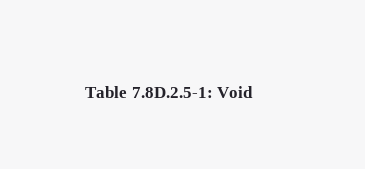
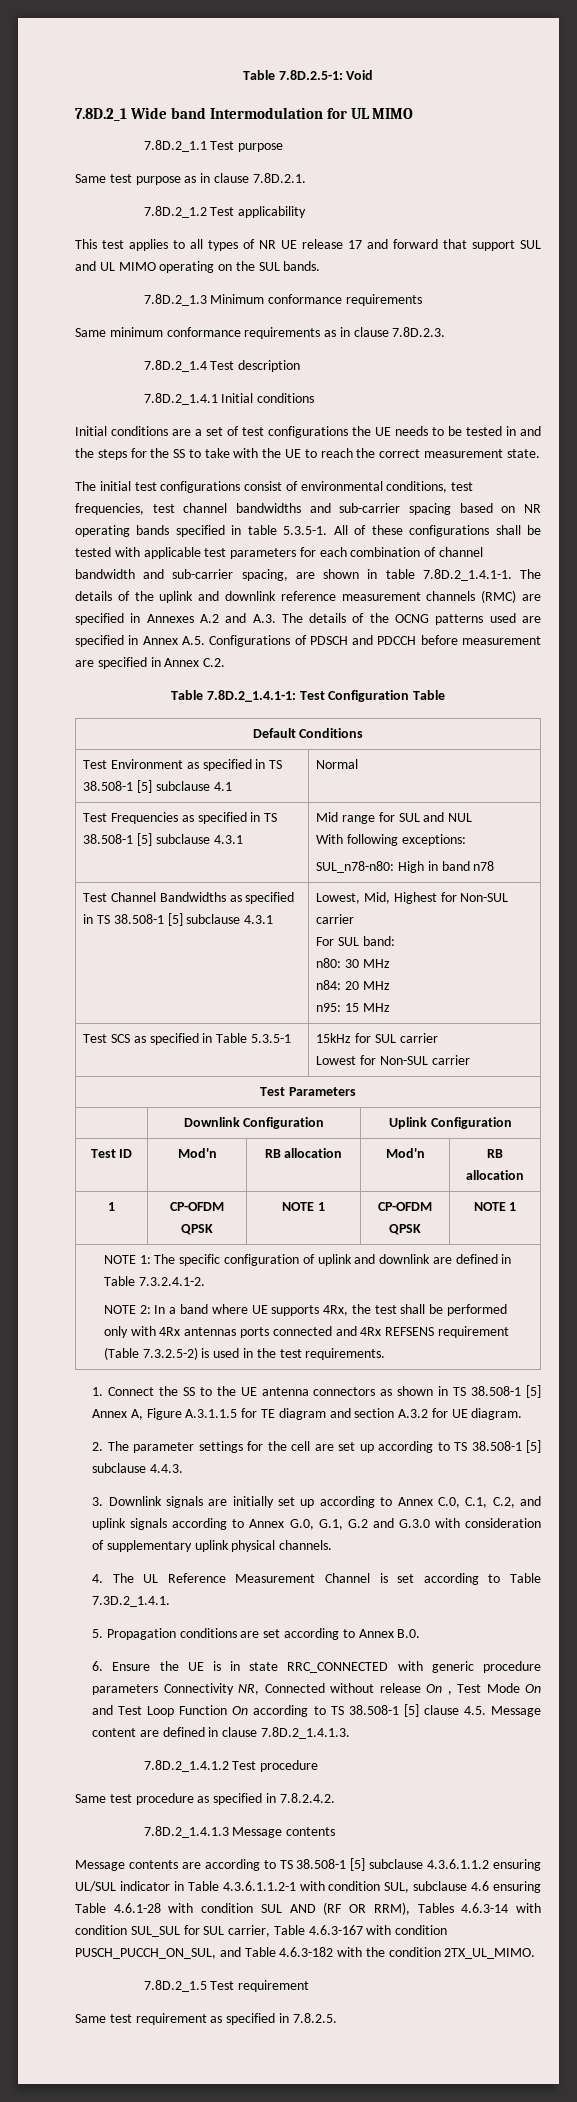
+ 7.8D.2_1 Wide band Intermodulation for UL MIMO
+ 7.8D.2_1.1 Test purpose
+ Same test purpose as in clause 7.8D.2.1.
+ 7.8D.2_1.2 Test applicability
+ This test applies to all types of NR UE release 17 and forward that support SUL and UL MIMO operating on the SUL bands.
+ 7.8D.2_1.3 Minimum conformance requirements
+ Same minimum conformance requirements as in clause 7.8D.2.3.
+ 7.8D.2_1.4 Test description
+ 7.8D.2_1.4.1 Initial conditions
+ Initial conditions are a set of test configurations the UE needs to be tested in and the steps for the SS to take with the UE to reach the correct measurement state.
+ The initial test configurations consist of environmental conditions, test frequencies, test channel bandwidths and sub-carrier spacing based on NR operating bands specified in table 5.3.5-1. All of these configurations shall be tested with applicable test parameters for each combination of channel bandwidth and sub-carrier spacing, are shown in table 7.8D.2_1.4.1-1. The details of the uplink and downlink reference measurement channels (RMC) are specified in Annexes A.2 and A.3. The details of the OCNG patterns used are specified in Annex A.5. Configurations of PDSCH and PDCCH before measurement are specified in Annex C.2.
+ Table 7.8D.2_1.4.1-1: Test Configuration Table
+ Default Conditions
+ Test Environment as specified in TS 38.508-1 [5] subclause 4.1 | Normal
+ Test Frequencies as specified in TS 38.508-1 [5] subclause 4.3.1 | Mid range for SUL and NUL
+ With following exceptions:
+ SUL_n78-n80: High in band n78
+ Test Channel Bandwidths as specified in TS 38.508-1 [5] subclause 4.3.1 | Lowest, Mid, Highest for Non-SUL carrier
+ For SUL band:
+ n80: 30 MHz
+ n84: 20 MHz
+ n95: 15 MHz
+ Test SCS as specified in Table 5.3.5-1 | 15kHz for SUL carrier
+ Lowest for Non-SUL carrier
+ Test Parameters
+ | Downlink Configuration | Uplink Configuration
+ Test ID | Mod'n | RB allocation | Mod'n | RB allocation
+ 1 | CP-OFDM QPSK | NOTE 1 | CP-OFDM QPSK | NOTE 1
+ NOTE 1: The specific configuration of uplink and downlink are defined in Table 7.3.2.4.1-2.
+ NOTE 2: In a band where UE supports 4Rx, the test shall be performed only with 4Rx antennas ports connected and 4Rx REFSENS requirement (Table 7.3.2.5-2) is used in the test requirements.
+ 1. Connect the SS to the UE antenna connectors as shown in TS 38.508-1 [5] Annex A, Figure A.3.1.1.5 for TE diagram and section A.3.2 for UE diagram.
+ 2. The parameter settings for the cell are set up according to TS 38.508-1 [5] subclause 4.4.3.
+ 3. Downlink signals are initially set up according to Annex C.0, C.1, C.2, and uplink signals according to Annex G.0, G.1, G.2 and G.3.0 with consideration of supplementary uplink physical channels.
+ 4. The UL Reference Measurement Channel is set according to Table 7.3D.2_1.4.1.
+ 5. Propagation conditions are set according to Annex B.0.
+ 6. Ensure the UE is in state RRC_CONNECTED with generic procedure parameters Connectivity NR, Connected without release On , Test Mode On and Test Loop Function On according to TS 38.508-1 [5] clause 4.5. Message content are defined in clause 7.8D.2_1.4.1.3.
+ 7.8D.2_1.4.1.2 Test procedure
+ Same test procedure as specified in 7.8.2.4.2.
+ 7.8D.2_1.4.1.3 Message contents
+ Message contents are according to TS 38.508-1 [5] subclause 4.3.6.1.1.2 ensuring UL/SUL indicator in Table 4.3.6.1.1.2-1 with condition SUL, subclause 4.6 ensuring Table 4.6.1-28 with condition SUL AND (RF OR RRM), Tables 4.6.3-14 with condition SUL_SUL for SUL carrier, Table 4.6.3-167 with condition PUSCH_PUCCH_ON_SUL, and Table 4.6.3-182 with the condition 2TX_UL_MIMO.
+ 7.8D.2_1.5 Test requirement
+ Same test requirement as specified in 7.8.2.5.

